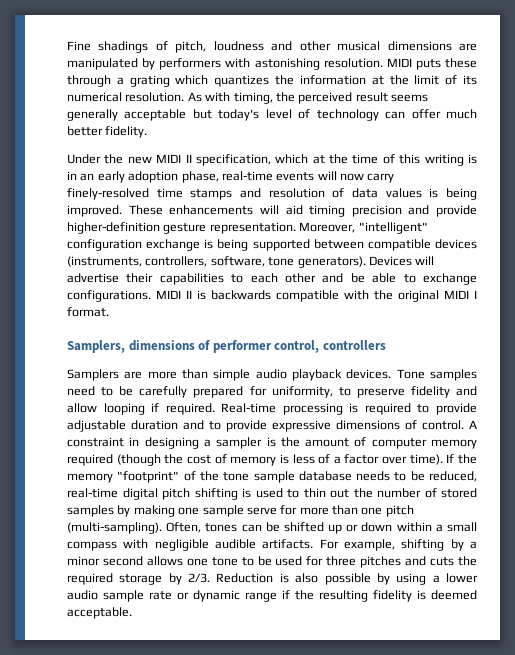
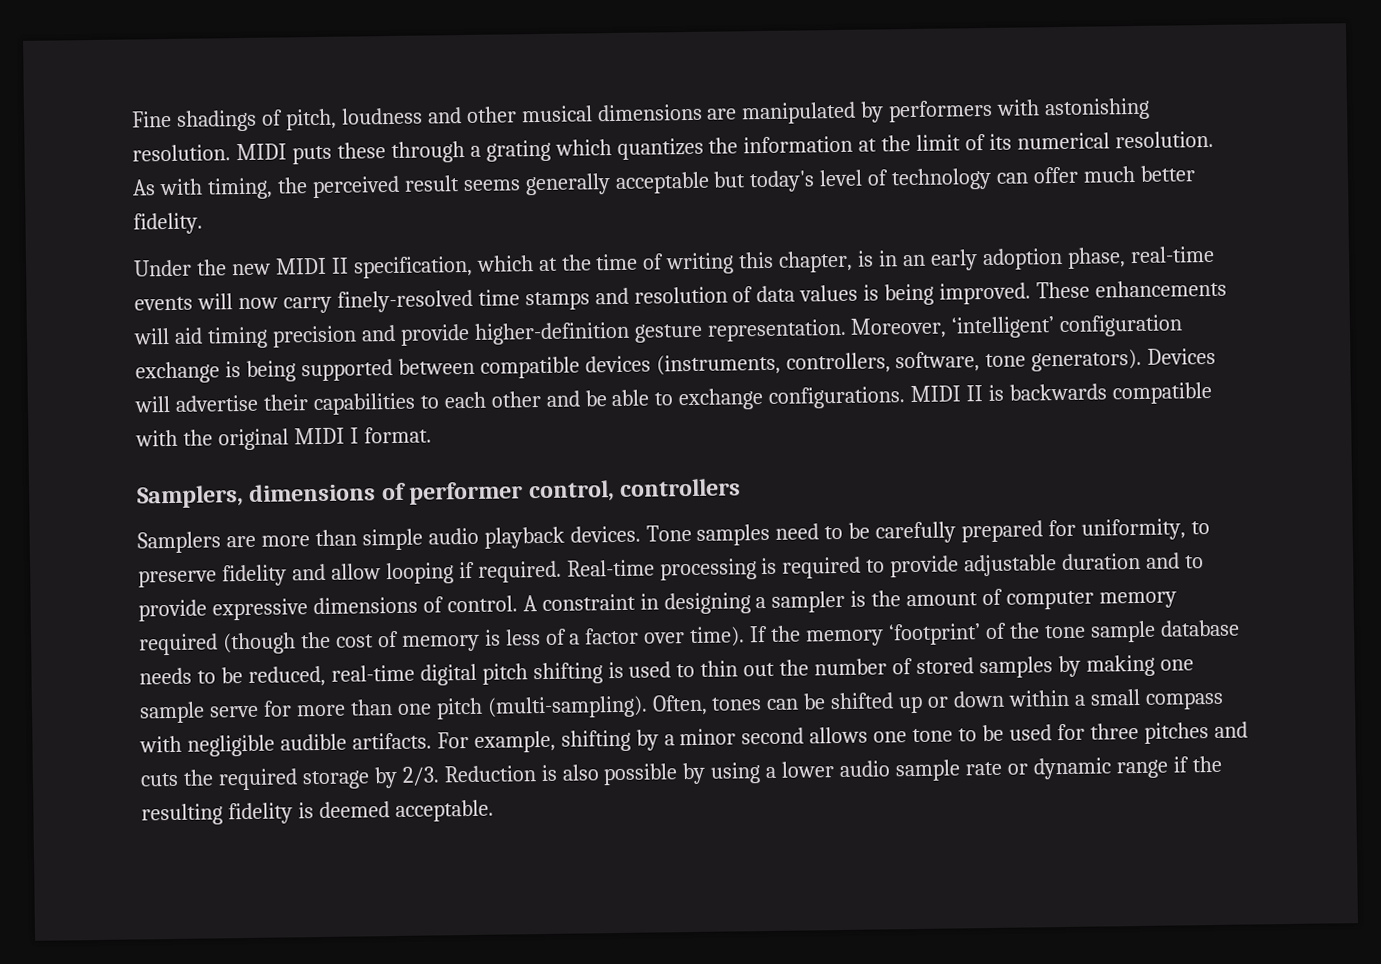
- Under the new MIDI II specification, which at the time of this writing is in an early adoption phase, real-time events will now carry finely-resolved time stamps and resolution of data values is being improved.
+ Under the new MIDI II specification, which at the time of writing this chapter, is in an early adoption phase, real-time events will now carry finely-resolved time stamps and resolution of data values is being improved.
- Moreover, "intelligent" configuration exchange is being supported between compatible devices (instruments, controllers, software, tone generators).
+ Moreover, ‘intelligent’ configuration exchange is being supported between compatible devices (instruments, controllers, software, tone generators).
- If the memory "footprint" of the tone sample database needs to be reduced, real-time digital pitch shifting is used to thin out the number of stored samples by making one sample serve for more than one pitch (multi-sampling).
+ If the memory ‘footprint’ of the tone sample database needs to be reduced, real-time digital pitch shifting is used to thin out the number of stored samples by making one sample serve for more than one pitch (multi-sampling).

